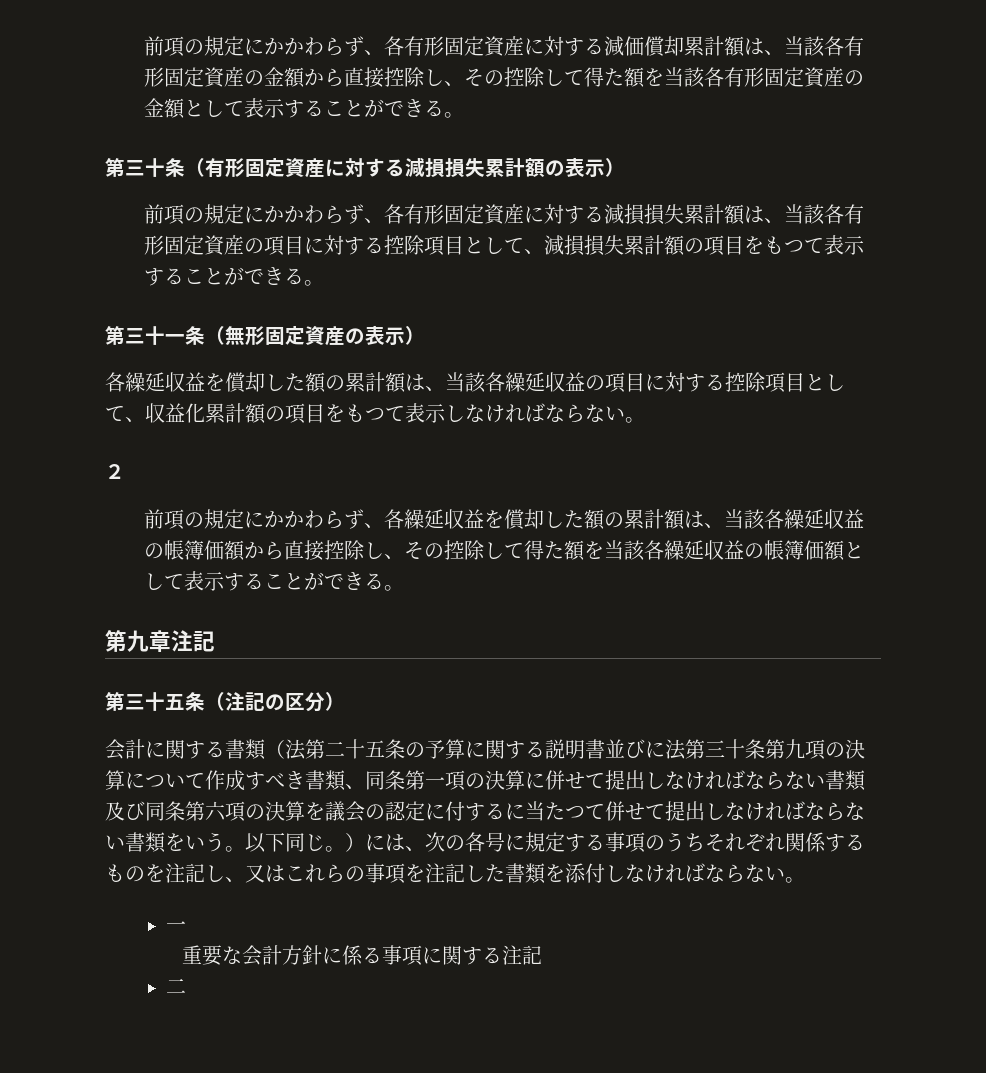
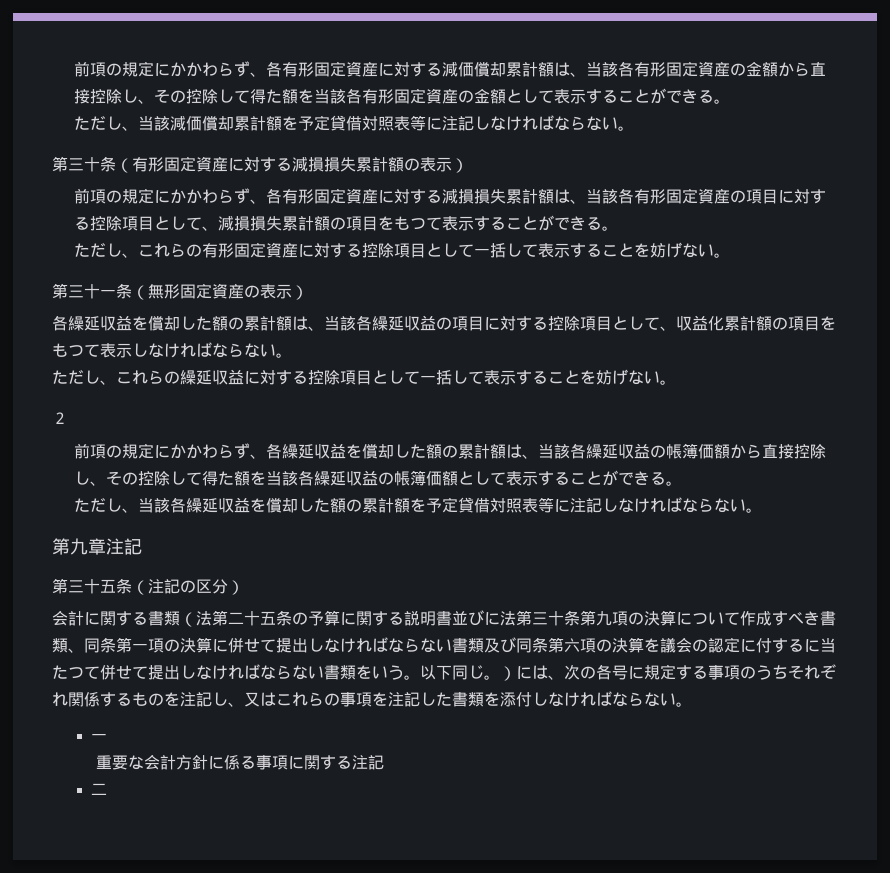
+ ただし、当該減価償却累計額を予定貸借対照表等に注記しなければならない。
+ ただし、これらの有形固定資産に対する控除項目として一括して表示することを妨げない。
+ ただし、これらの繰延収益に対する控除項目として一括して表示することを妨げない。
+ ただし、当該各繰延収益を償却した額の累計額を予定貸借対照表等に注記しなければならない。

